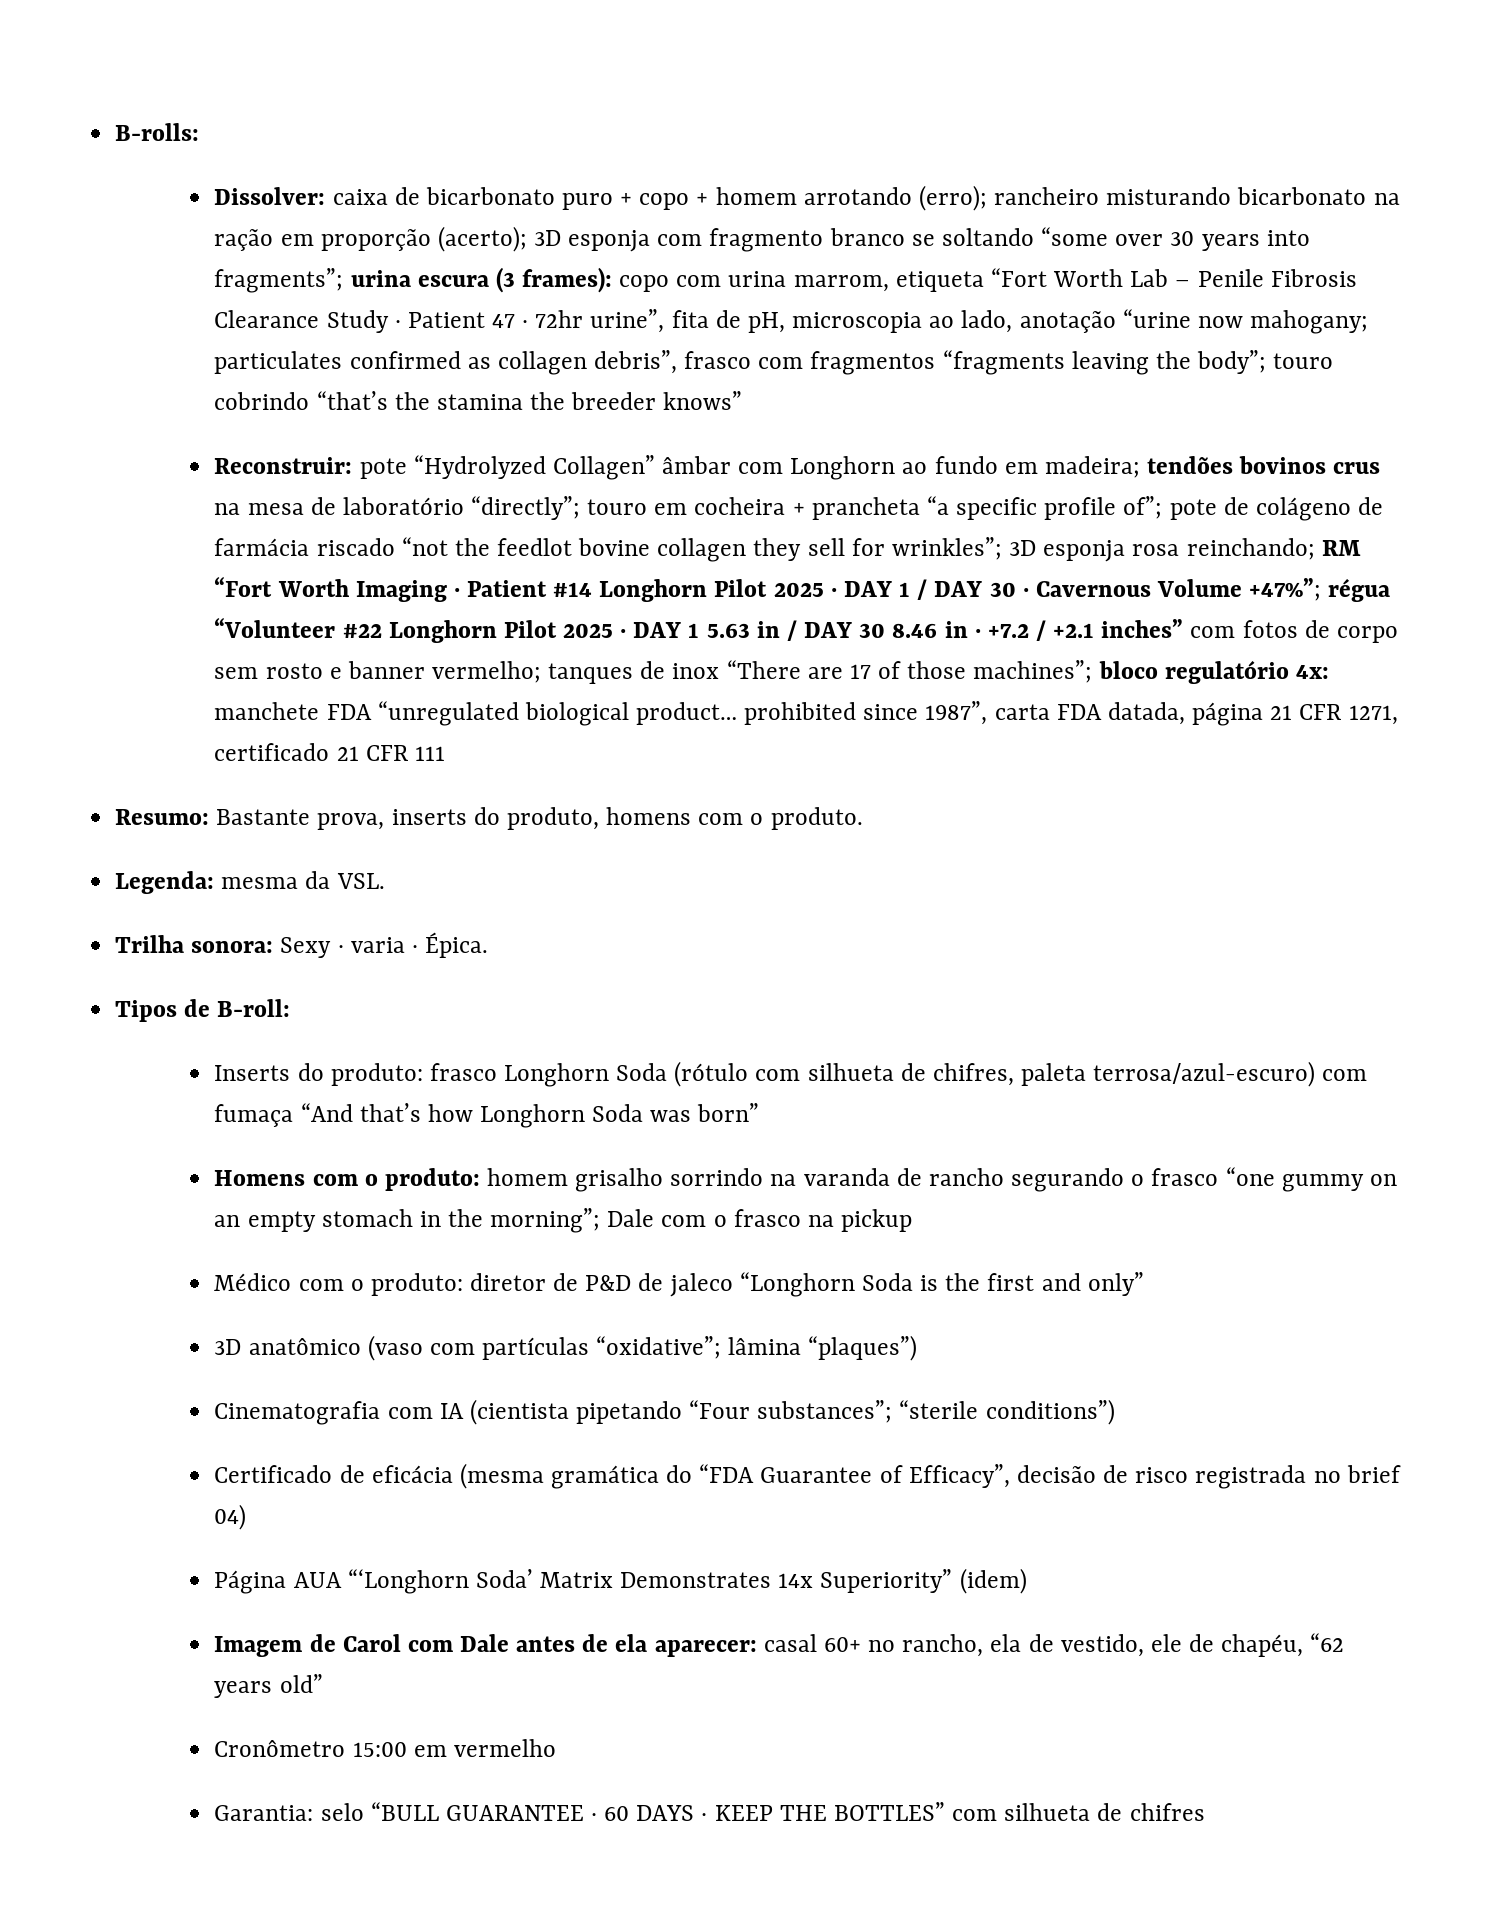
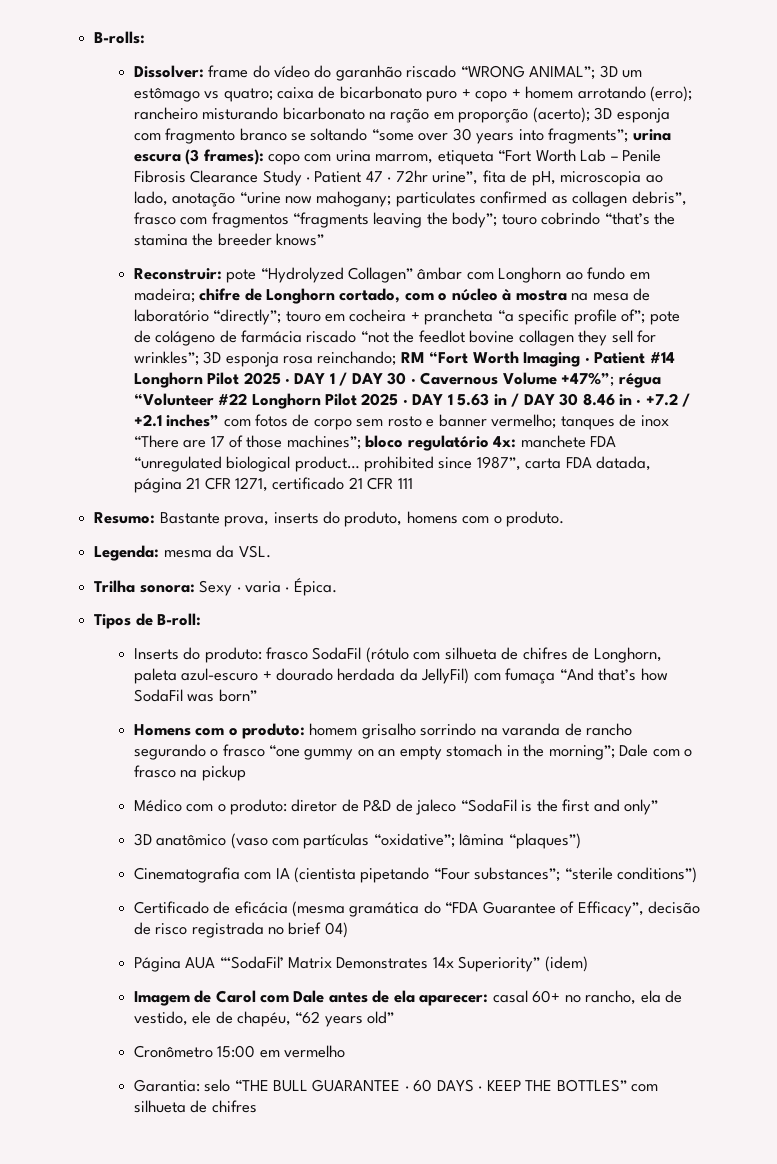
+ frame do vídeo do garanhão riscado “WRONG ANIMAL”; 3D um estômago vs quatro;
- tendões bovinos crus na mesa de laboratório “directly”;
+ chifre de Longhorn cortado, com o núcleo à mostra na mesa de laboratório “directly”;
- Inserts do produto: frasco Longhorn Soda (rótulo com silhueta de chifres, paleta terrosa/azul-escuro) com fumaça “And that’s how Longhorn Soda was born”
+ Inserts do produto: frasco SodaFil (rótulo com silhueta de chifres de Longhorn, paleta azul-escuro + dourado herdada da JellyFil) com fumaça “And that’s how SodaFil was born”
- Médico com o produto: diretor de P&D de jaleco “Longhorn Soda is the first and only”
+ Médico com o produto: diretor de P&D de jaleco “SodaFil is the first and only”
- Página AUA “‘Longhorn Soda’ Matrix Demonstrates 14x Superiority” (idem)
+ Página AUA “‘SodaFil’ Matrix Demonstrates 14x Superiority” (idem)
- Garantia: selo “BULL GUARANTEE · 60 DAYS · KEEP THE BOTTLES” com silhueta de chifres
+ Garantia: selo “THE BULL GUARANTEE · 60 DAYS · KEEP THE BOTTLES” com silhueta de chifres

